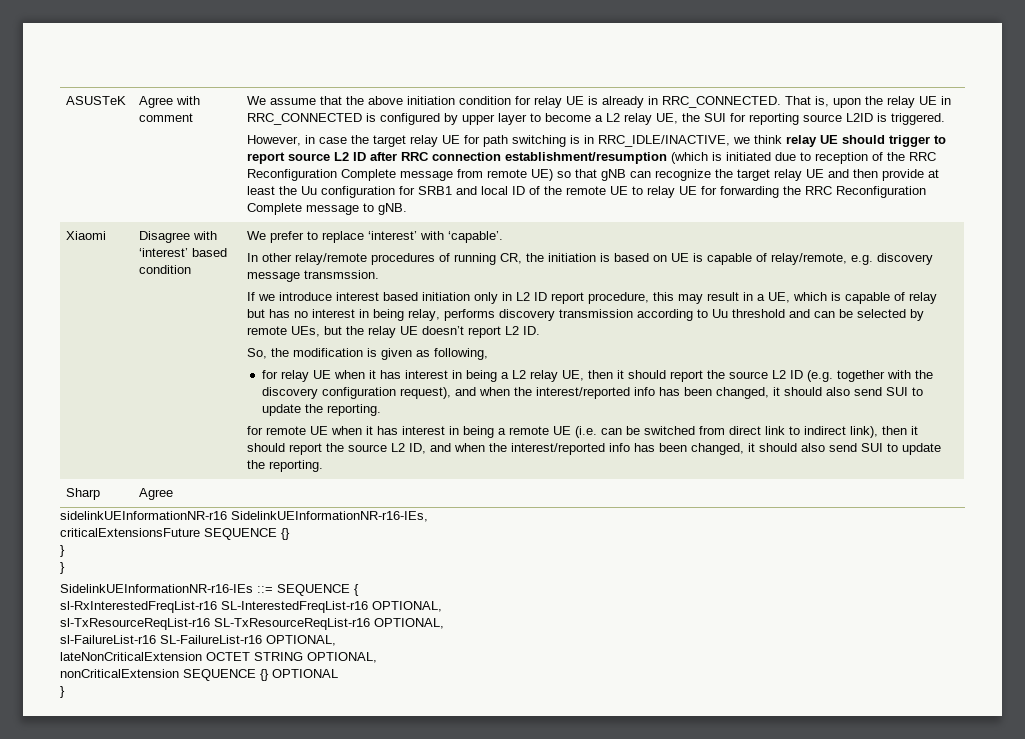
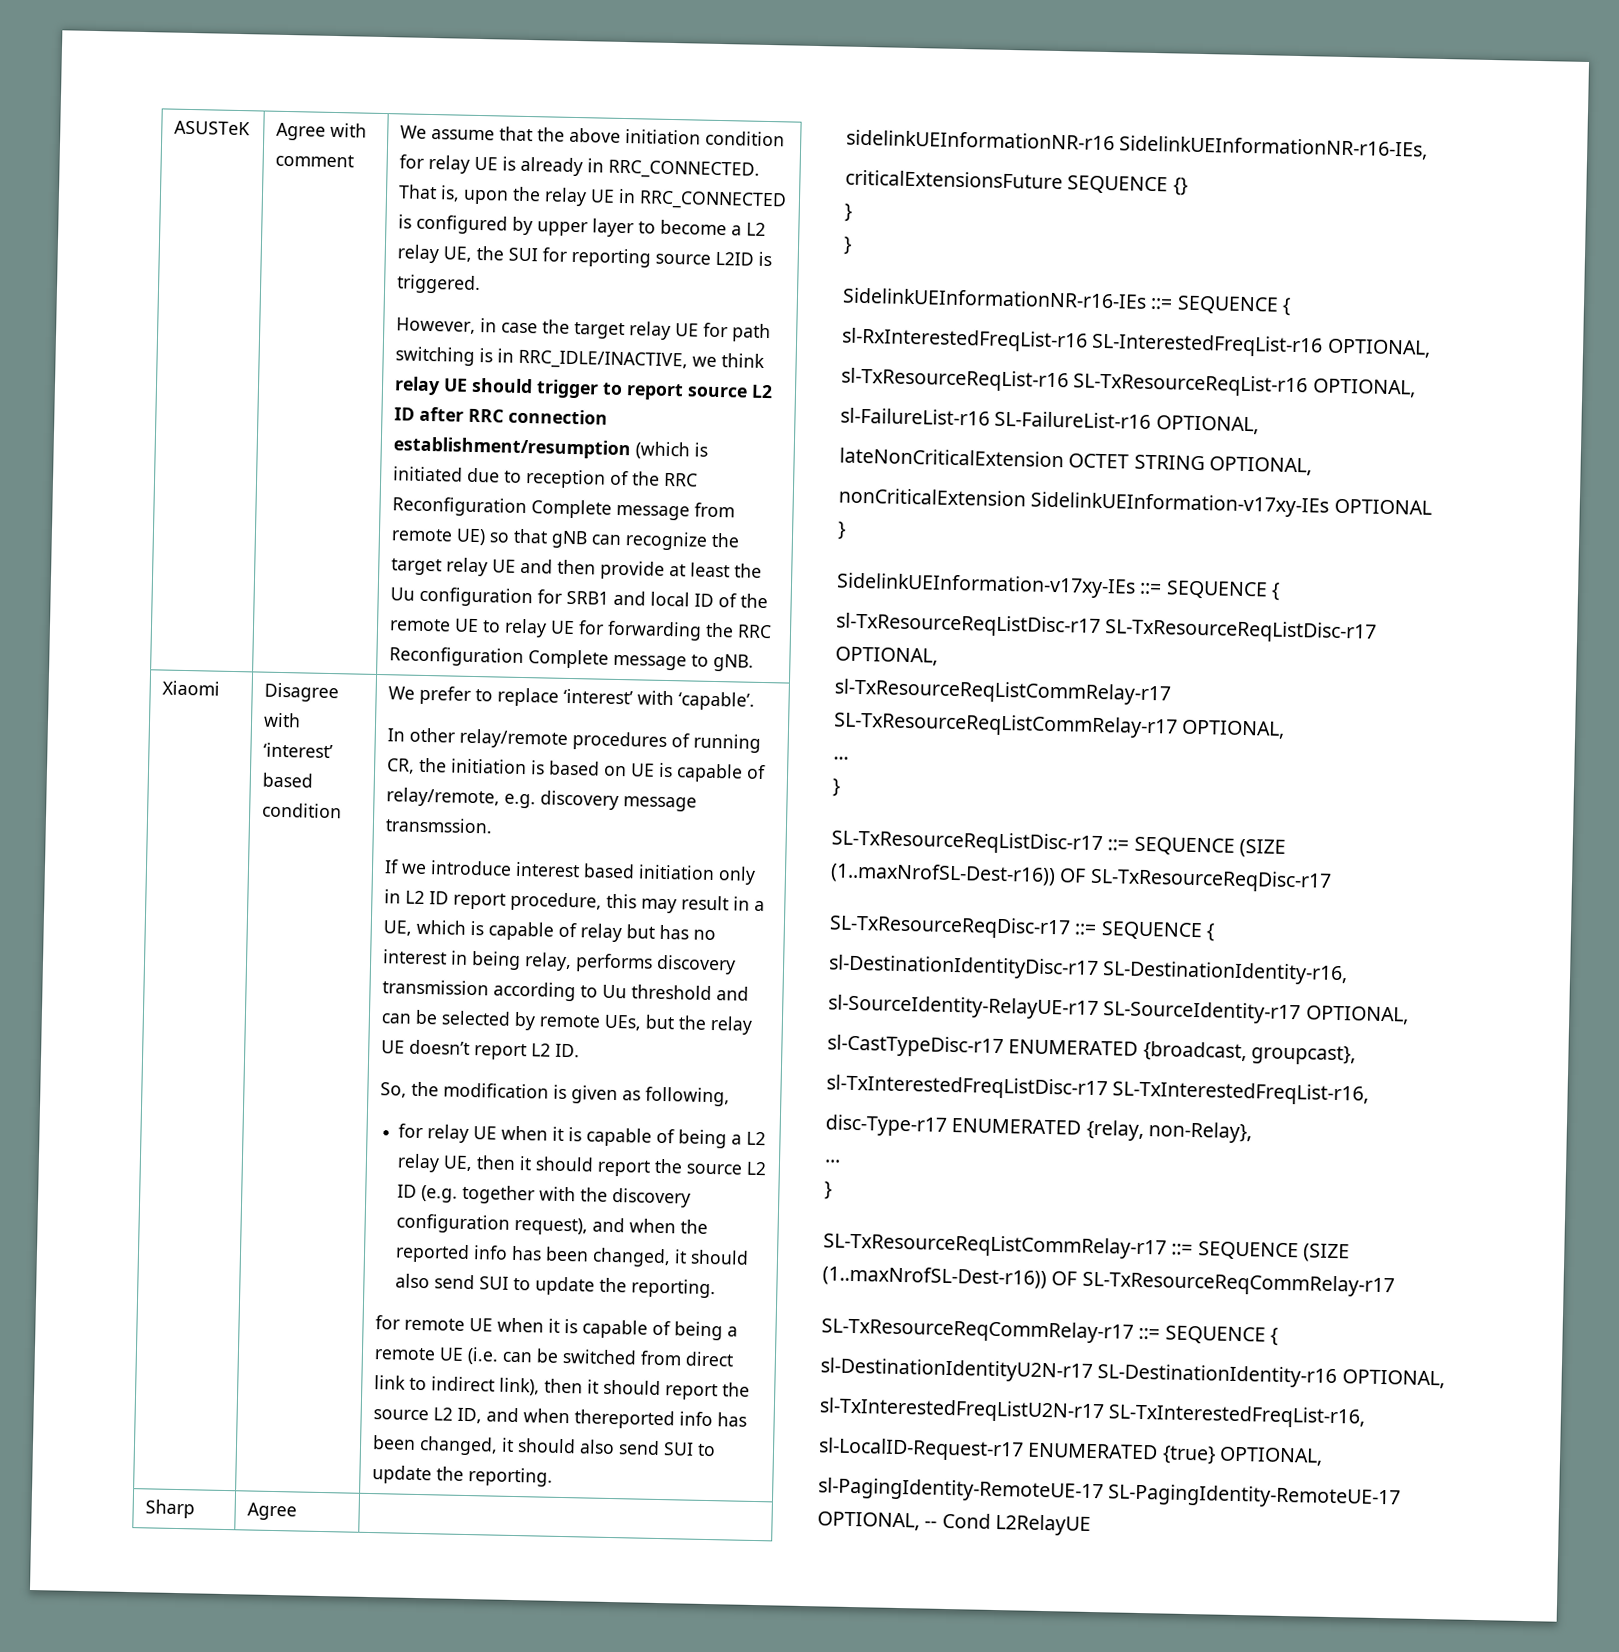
- for relay UE when it has interest in being a L2 relay UE, then it should report the source L2 ID (e.g. together with the discovery configuration request), and when the interest/reported info has been changed, it should also send SUI to update the reporting.
+ for relay UE when it is capable of being a L2 relay UE, then it should report the source L2 ID (e.g. together with the discovery configuration request), and when the reported info has been changed, it should also send SUI to update the reporting.
- for remote UE when it has interest in being a remote UE (i.e. can be switched from direct link to indirect link), then it should report the source L2 ID, and when the interest/reported info has been changed, it should also send SUI to update the reporting.
+ for remote UE when it is capable of being a remote UE (i.e. can be switched from direct link to indirect link), then it should report the source L2 ID, and when thereported info has been changed, it should also send SUI to update the reporting.
- nonCriticalExtension SEQUENCE {} OPTIONAL
+ nonCriticalExtension SidelinkUEInformation-v17xy-IEs OPTIONAL
+ SidelinkUEInformation-v17xy-IEs ::= SEQUENCE {
+ sl-TxResourceReqListDisc-r17 SL-TxResourceReqListDisc-r17 OPTIONAL,
+ sl-TxResourceReqListCommRelay-r17 SL-TxResourceReqListCommRelay-r17 OPTIONAL,
+ ...
+ }
+ SL-TxResourceReqListDisc-r17 ::= SEQUENCE (SIZE (1..maxNrofSL-Dest-r16)) OF SL-TxResourceReqDisc-r17
+ SL-TxResourceReqDisc-r17 ::= SEQUENCE {
+ sl-DestinationIdentityDisc-r17 SL-DestinationIdentity-r16,
+ sl-SourceIdentity-RelayUE-r17 SL-SourceIdentity-r17 OPTIONAL,
+ sl-CastTypeDisc-r17 ENUMERATED {broadcast, groupcast},
+ sl-TxInterestedFreqListDisc-r17 SL-TxInterestedFreqList-r16,
+ disc-Type-r17 ENUMERATED {relay, non-Relay},
+ ...
+ }
+ SL-TxResourceReqListCommRelay-r17 ::= SEQUENCE (SIZE (1..maxNrofSL-Dest-r16)) OF SL-TxResourceReqCommRelay-r17
+ SL-TxResourceReqCommRelay-r17 ::= SEQUENCE {
+ sl-DestinationIdentityU2N-r17 SL-DestinationIdentity-r16 OPTIONAL,
+ sl-TxInterestedFreqListU2N-r17 SL-TxInterestedFreqList-r16,
+ sl-LocalID-Request-r17 ENUMERATED {true} OPTIONAL,
+ sl-PagingIdentity-RemoteUE-17 SL-PagingIdentity-RemoteUE-17 OPTIONAL, -- Cond L2RelayUE

